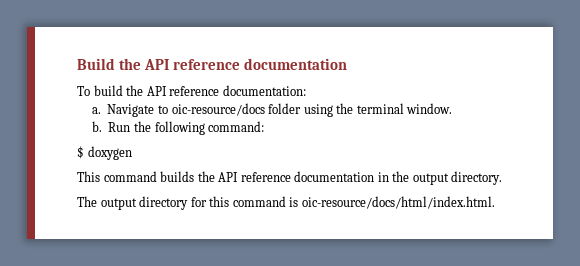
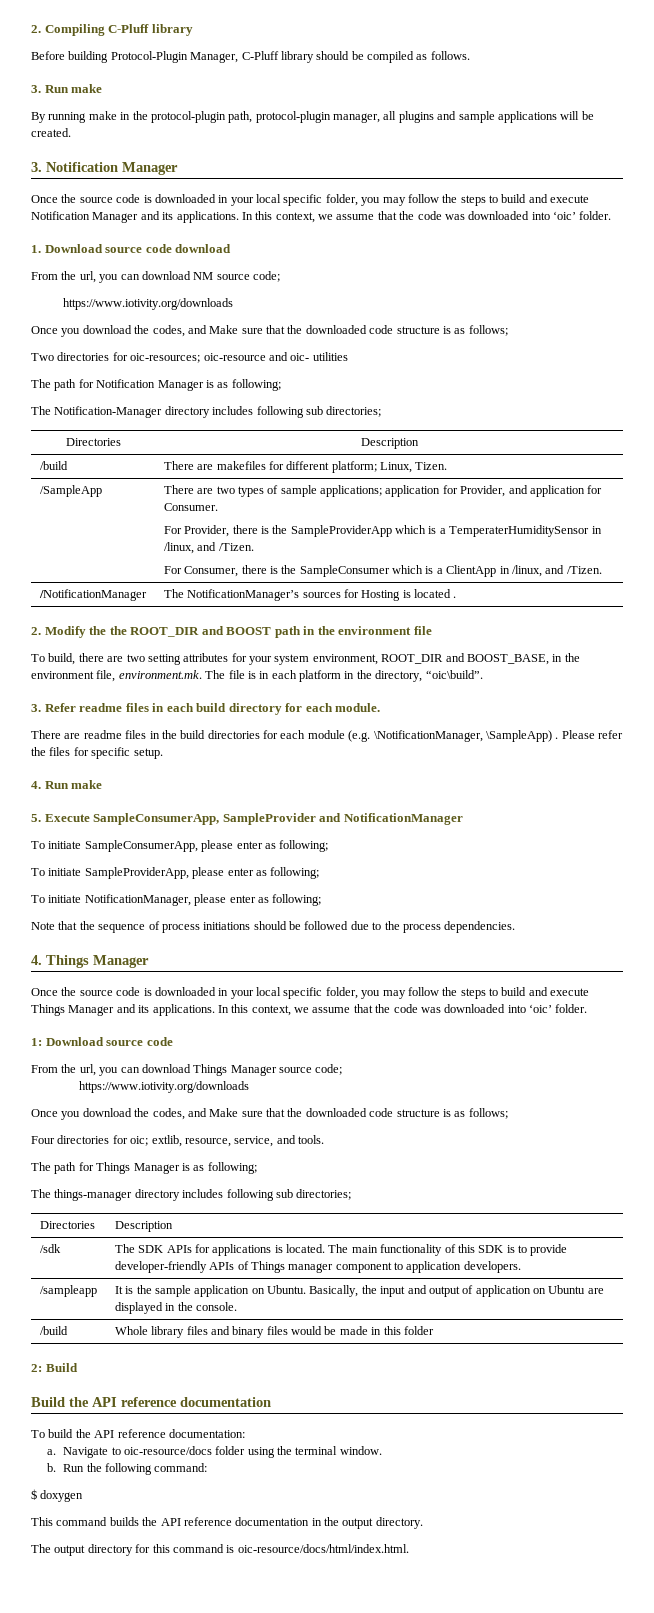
+ 2. Compiling C-Pluff library
+ Before building Protocol-Plugin Manager, C-Pluff library should be compiled as follows.
+ 3. Run make
+ By running make in the protocol-plugin path, protocol-plugin manager, all plugins and sample applications will be created.
+ 3. Notification Manager
+ Once the source code is downloaded in your local specific folder, you may follow the steps to build and execute Notification Manager and its applications. In this context, we assume that the code was downloaded into ‘oic’ folder.
+ 1. Download source code download
+ From the url, you can download NM source code;
+ https://www.iotivity.org/downloads
+ Once you download the codes, and Make sure that the downloaded code structure is as follows;
+ Two directories for oic-resources; oic-resource and oic- utilities
+ The path for Notification Manager is as following;
+ The Notification-Manager directory includes following sub directories;
+ Directories | Description
+ /build | There are makefiles for different platform; Linux, Tizen.
+ /SampleApp | There are two types of sample applications; application for Provider, and application for Consumer.
+ For Provider, there is the SampleProviderApp which is a TemperaterHumiditySensor in /linux, and /Tizen.
+ For Consumer, there is the SampleConsumer which is a ClientApp in /linux, and /Tizen.
+ /NotificationManager | The NotificationManager’s sources for Hosting is located .
+ 2. Modify the the ROOT_DIR and BOOST path in the environment file
+ To build, there are two setting attributes for your system environment, ROOT_DIR and BOOST_BASE, in the environment file, environment.mk. The file is in each platform in the directory, “oic\build”.
+ 3. Refer readme files in each build directory for each module.
+ There are readme files in the build directories for each module (e.g. \NotificationManager, \SampleApp) . Please refer the files for specific setup.
+ 4. Run make
+ 5. Execute SampleConsumerApp, SampleProvider and NotificationManager
+ To initiate SampleConsumerApp, please enter as following;
+ To initiate SampleProviderApp, please enter as following;
+ To initiate NotificationManager, please enter as following;
+ Note that the sequence of process initiations should be followed due to the process dependencies.
+ 4. Things Manager
+ Once the source code is downloaded in your local specific folder, you may follow the steps to build and execute Things Manager and its applications. In this context, we assume that the code was downloaded into ‘oic’ folder.
+ 1: Download source code
+ From the url, you can download Things Manager source code;
+ https://www.iotivity.org/downloads
+ Once you download the codes, and Make sure that the downloaded code structure is as follows;
+ Four directories for oic; extlib, resource, service, and tools.
+ The path for Things Manager is as following;
+ The things-manager directory includes following sub directories;
+ Directories | Description
+ /sdk | The SDK APIs for applications is located. The main functionality of this SDK is to provide developer-friendly APIs of Things manager component to application developers.
+ /sampleapp | It is the sample application on Ubuntu. Basically, the input and output of application on Ubuntu are displayed in the console.
+ /build | Whole library files and binary files would be made in this folder
+ 2: Build

